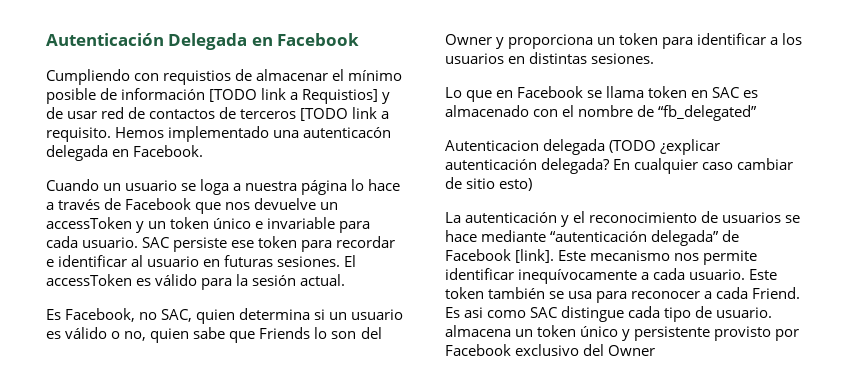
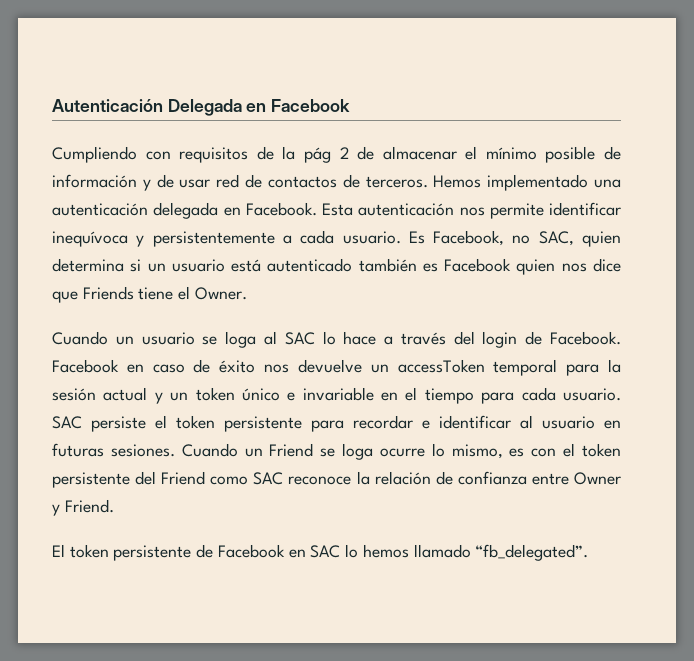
- Cumpliendo con requistios de almacenar el mínimo posible de información [TODO link a Requistios] y de usar red de contactos de terceros [TODO link a requisito.
+ Cumpliendo con requisitos de la pág 2 de almacenar el mínimo posible de información y de usar red de contactos de terceros.
- Hemos implementado una autenticacón delegada en Facebook.
+ Hemos implementado una autenticación delegada en Facebook. Esta autenticación nos permite identificar inequívoca y persistentemente a cada usuario. Es Facebook, no SAC, quien determina si un usuario está autenticado también es Facebook quien nos dice que Friends tiene el Owner.
- Cuando un usuario se loga a nuestra página lo hace a través de Facebook que nos devuelve un accessToken y un token único e invariable para cada usuario.
+ Cuando un usuario se loga al SAC lo hace a través del login de Facebook. Facebook en caso de éxito nos devuelve un accessToken temporal para la sesión actual y un token único e invariable en el tiempo para cada usuario.
- SAC persiste ese token para recordar e identificar al usuario en futuras sesiones.
+ SAC persiste el token persistente para recordar e identificar al usuario en futuras sesiones.
- El accessToken es válido para la sesión actual.
- Es Facebook, no SAC, quien determina si un usuario es válido o no, quien sabe que Friends lo son del Owner y proporciona un token para identificar a los usuarios en distintas sesiones.
- Lo que en Facebook se llama token en SAC es almacenado con el nombre de “fb_delegated”
- Autenticacion delegada (TODO ¿explicar autenticación delegada? En cualquier caso cambiar de sitio esto)
- La autenticación y el reconocimiento de usuarios se hace mediante “autenticación delegada” de Facebook [link]. Este mecanismo nos permite identificar inequívocamente a cada usuario. Este token también se usa para reconocer a cada Friend. Es asi como SAC distingue cada tipo de usuario. almacena un token único y persistente provisto por Facebook exclusivo del Owner
+ Cuando un Friend se loga ocurre lo mismo, es con el token persistente del Friend como SAC reconoce la relación de confianza entre Owner y Friend.
+ El token persistente de Facebook en SAC lo hemos llamado “fb_delegated”.

